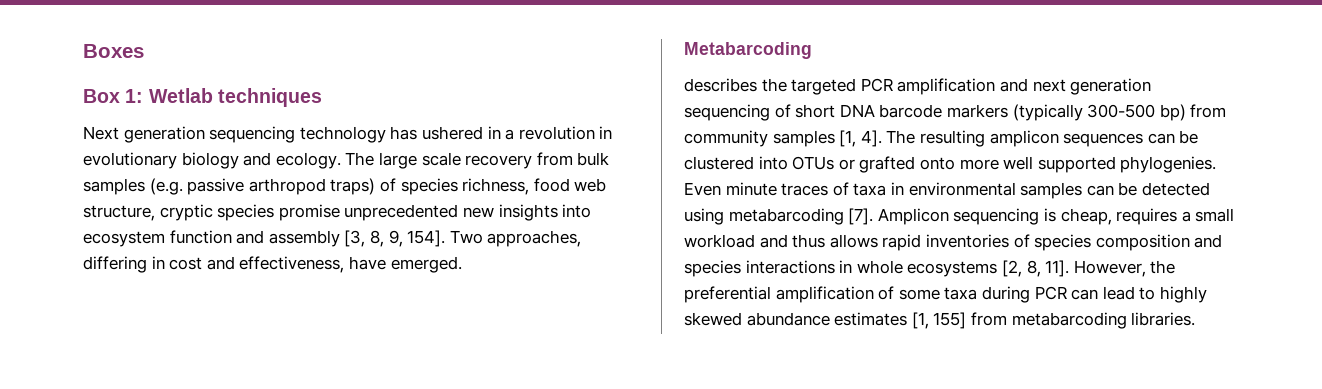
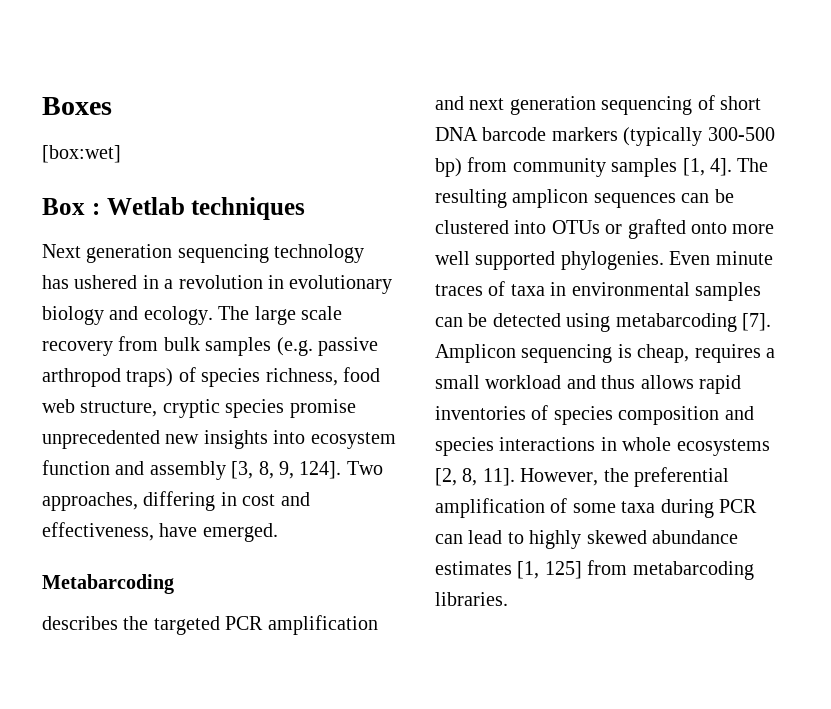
+ [box:wet]
- Box 1: Wetlab techniques
+ Box : Wetlab techniques
- The large scale recovery from bulk samples (e.g. passive arthropod traps) of species richness, food web structure, cryptic species promise unprecedented new insights into ecosystem function and assembly [3, 8, 9, 154].
+ The large scale recovery from bulk samples (e.g. passive arthropod traps) of species richness, food web structure, cryptic species promise unprecedented new insights into ecosystem function and assembly [3, 8, 9, 124].
- However, the preferential amplification of some taxa during PCR can lead to highly skewed abundance estimates [1, 155] from metabarcoding libraries.
+ However, the preferential amplification of some taxa during PCR can lead to highly skewed abundance estimates [1, 125] from metabarcoding libraries.

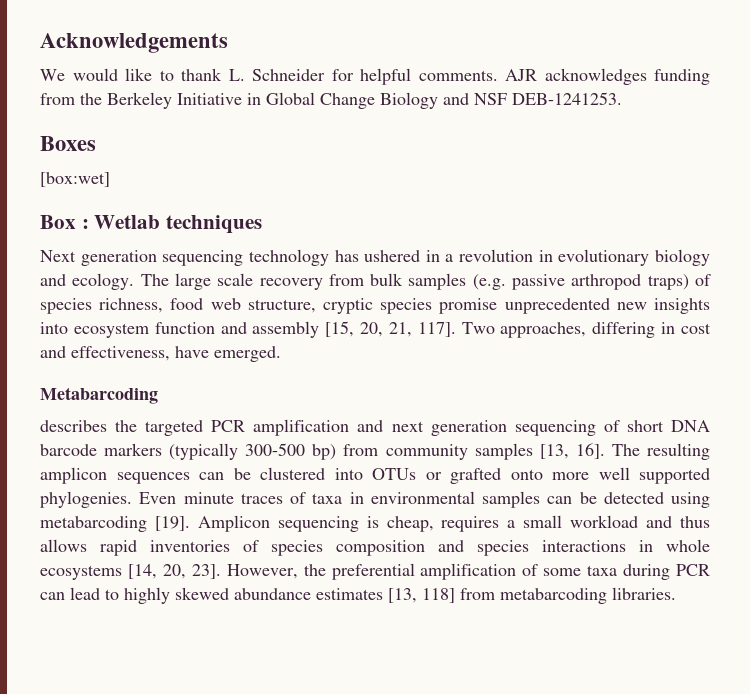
+ Acknowledgements
+ We would like to thank L. Schneider for helpful comments. AJR acknowledges funding from the Berkeley Initiative in Global Change Biology and NSF DEB-1241253.
- The large scale recovery from bulk samples (e.g. passive arthropod traps) of species richness, food web structure, cryptic species promise unprecedented new insights into ecosystem function and assembly [3, 8, 9, 124].
+ The large scale recovery from bulk samples (e.g. passive arthropod traps) of species richness, food web structure, cryptic species promise unprecedented new insights into ecosystem function and assembly [15, 20, 21, 117].
- describes the targeted PCR amplification and next generation sequencing of short DNA barcode markers (typically 300-500 bp) from community samples [1, 4].
+ describes the targeted PCR amplification and next generation sequencing of short DNA barcode markers (typically 300-500 bp) from community samples [13, 16].
- Even minute traces of taxa in environmental samples can be detected using metabarcoding [7].
+ Even minute traces of taxa in environmental samples can be detected using metabarcoding [19].
- Amplicon sequencing is cheap, requires a small workload and thus allows rapid inventories of species composition and species interactions in whole ecosystems [2, 8, 11].
+ Amplicon sequencing is cheap, requires a small workload and thus allows rapid inventories of species composition and species interactions in whole ecosystems [14, 20, 23].
- However, the preferential amplification of some taxa during PCR can lead to highly skewed abundance estimates [1, 125] from metabarcoding libraries.
+ However, the preferential amplification of some taxa during PCR can lead to highly skewed abundance estimates [13, 118] from metabarcoding libraries.

